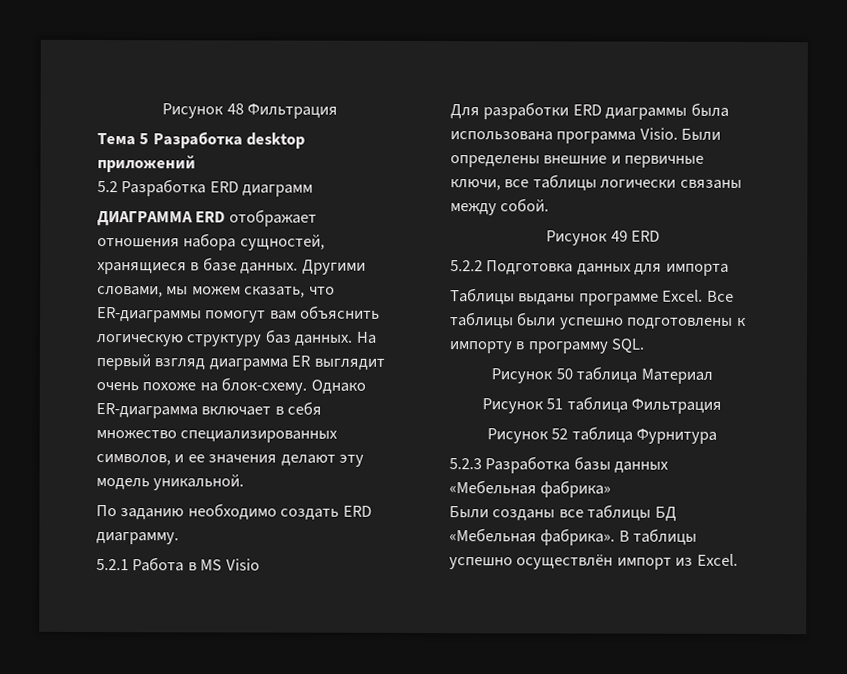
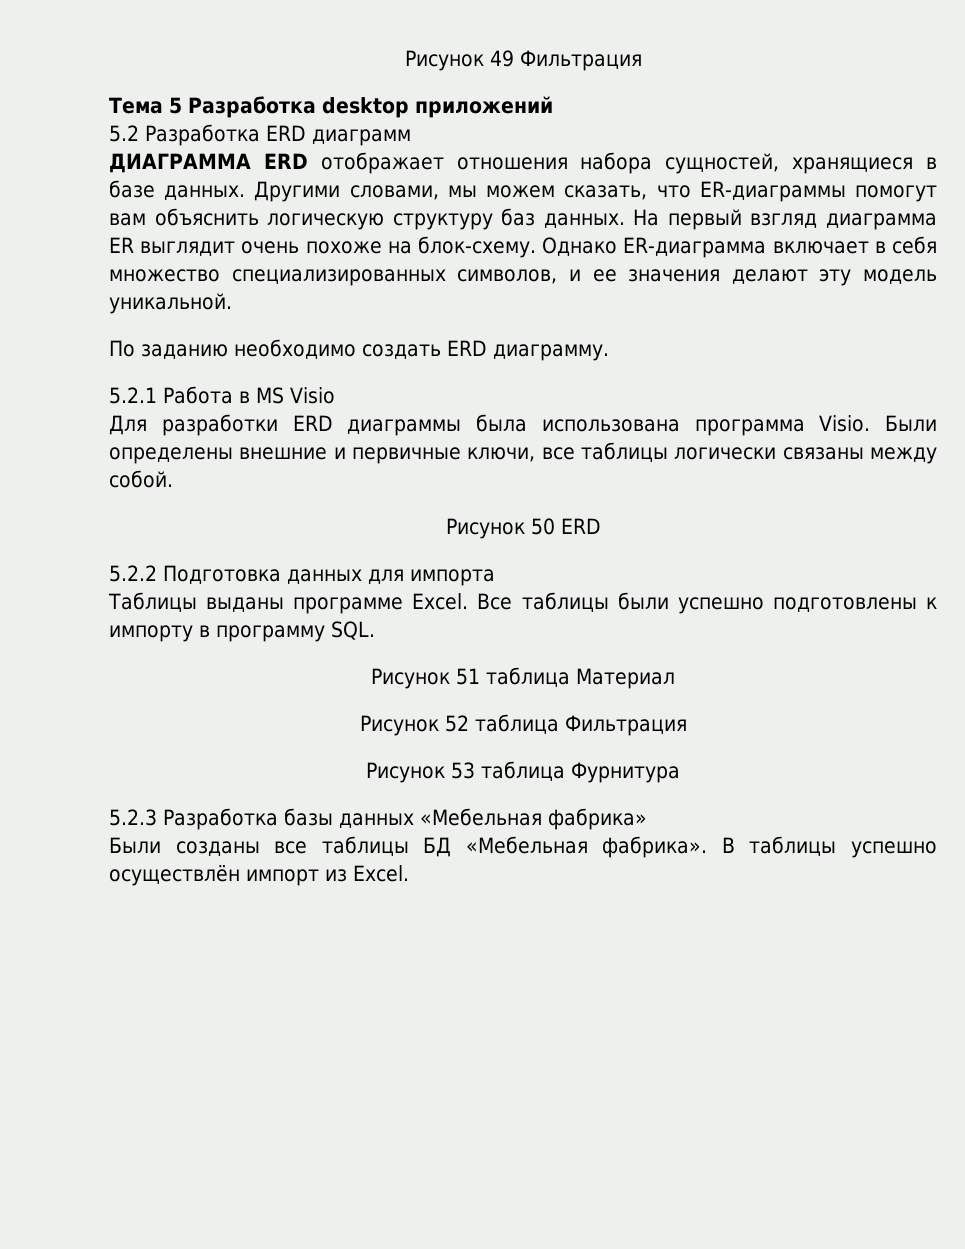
- Рисунок 48 Фильтрация
+ Рисунок 49 Фильтрация
- Рисунок 49 ERD
+ Рисунок 50 ERD
- Рисунок 50 таблица Материал
+ Рисунок 51 таблица Материал
- Рисунок 51 таблица Фильтрация
+ Рисунок 52 таблица Фильтрация
- Рисунок 52 таблица Фурнитура
+ Рисунок 53 таблица Фурнитура

